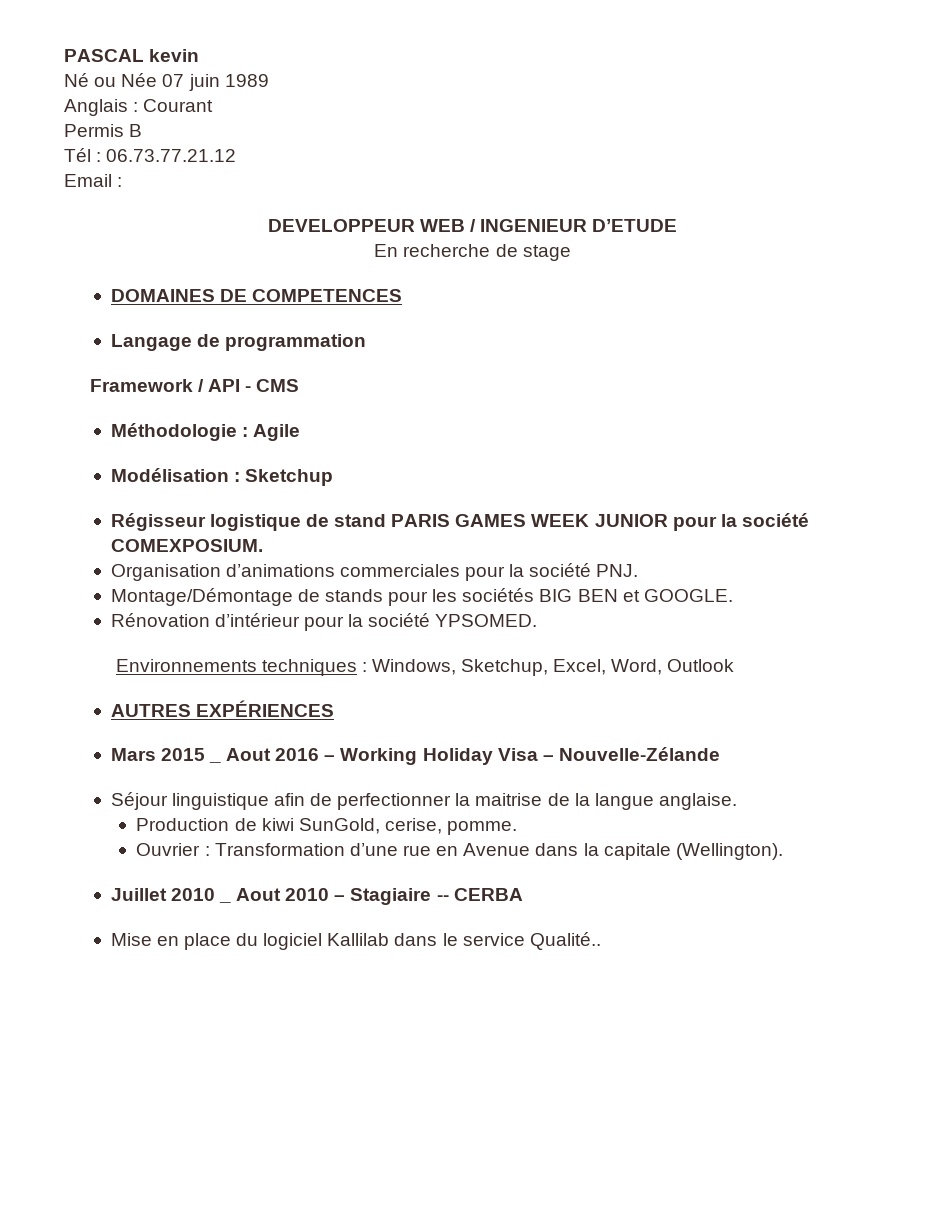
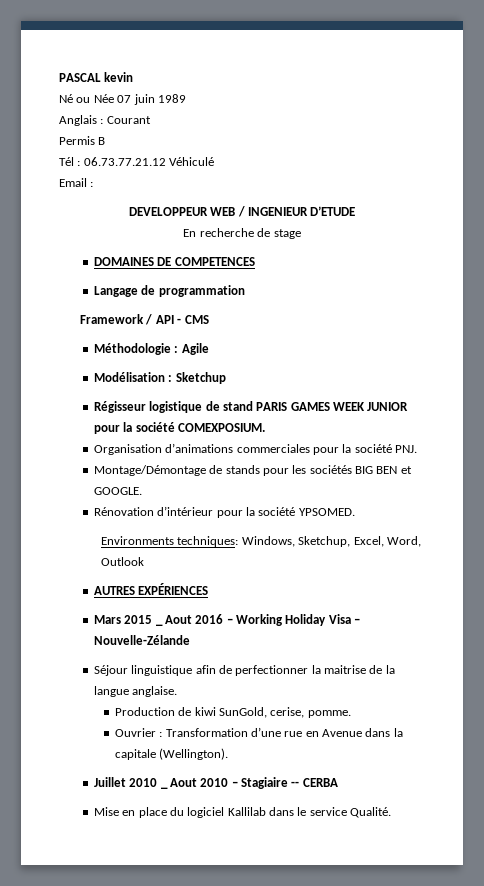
- Tél : 06.73.77.21.12
+ Tél : 06.73.77.21.12 Véhiculé
- Environnements techniques : Windows, Sketchup, Excel, Word, Outlook
+ Environments techniques: Windows, Sketchup, Excel, Word, Outlook
- Mise en place du logiciel Kallilab dans le service Qualité..
+ Mise en place du logiciel Kallilab dans le service Qualité.

